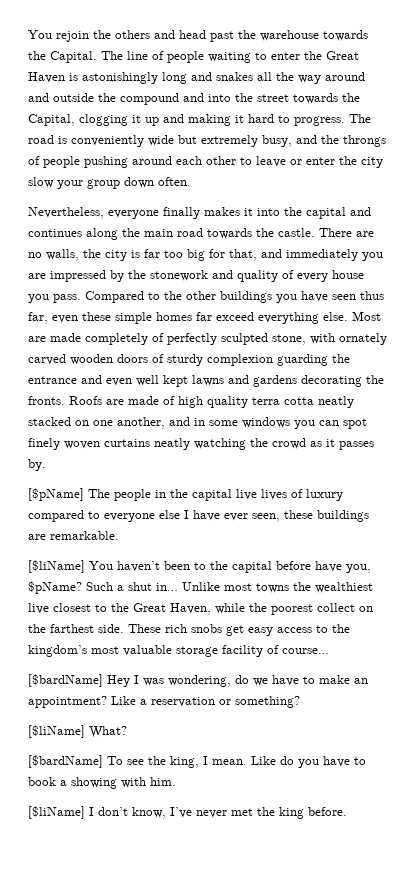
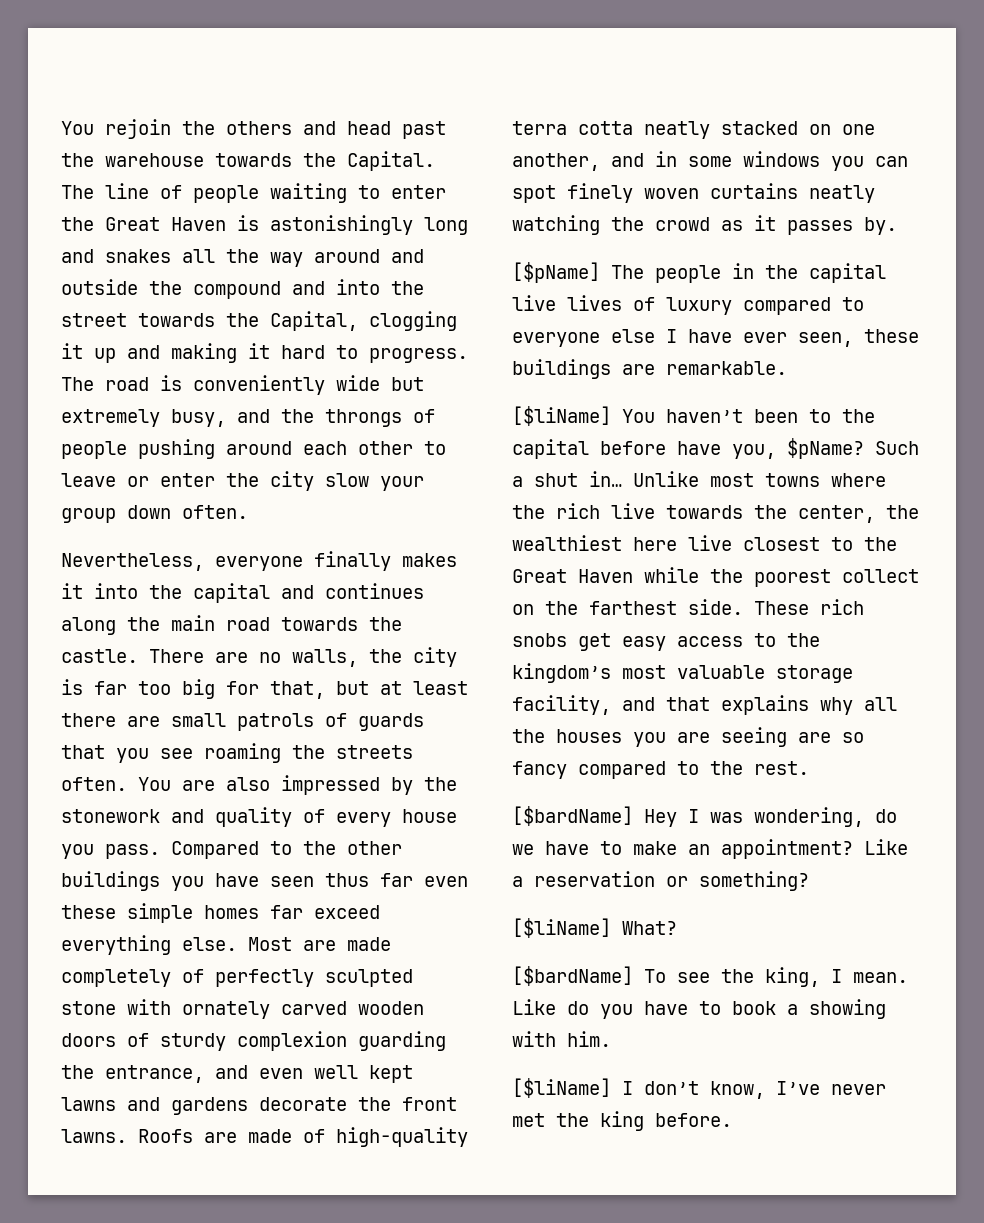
- There are no walls, the city is far too big for that, and immediately you are impressed by the stonework and quality of every house you pass.
+ There are no walls, the city is far too big for that, but at least there are small patrols of guards that you see roaming the streets often. You are also impressed by the stonework and quality of every house you pass.
- Compared to the other buildings you have seen thus far, even these simple homes far exceed everything else.
+ Compared to the other buildings you have seen thus far even these simple homes far exceed everything else.
- Most are made completely of perfectly sculpted stone, with ornately carved wooden doors of sturdy complexion guarding the entrance and even well kept lawns and gardens decorating the fronts.
+ Most are made completely of perfectly sculpted stone with ornately carved wooden doors of sturdy complexion guarding the entrance, and even well kept lawns and gardens decorate the front lawns.
- Roofs are made of high quality terra cotta neatly stacked on one another, and in some windows you can spot finely woven curtains neatly watching the crowd as it passes by.
+ Roofs are made of high-quality terra cotta neatly stacked on one another, and in some windows you can spot finely woven curtains neatly watching the crowd as it passes by.
- Unlike most towns the wealthiest live closest to the Great Haven, while the poorest collect on the farthest side.
+ Unlike most towns where the rich live towards the center, the wealthiest here live closest to the Great Haven while the poorest collect on the farthest side.
- These rich snobs get easy access to the kingdom’s most valuable storage facility of course…
+ These rich snobs get easy access to the kingdom’s most valuable storage facility, and that explains why all the houses you are seeing are so fancy compared to the rest.

